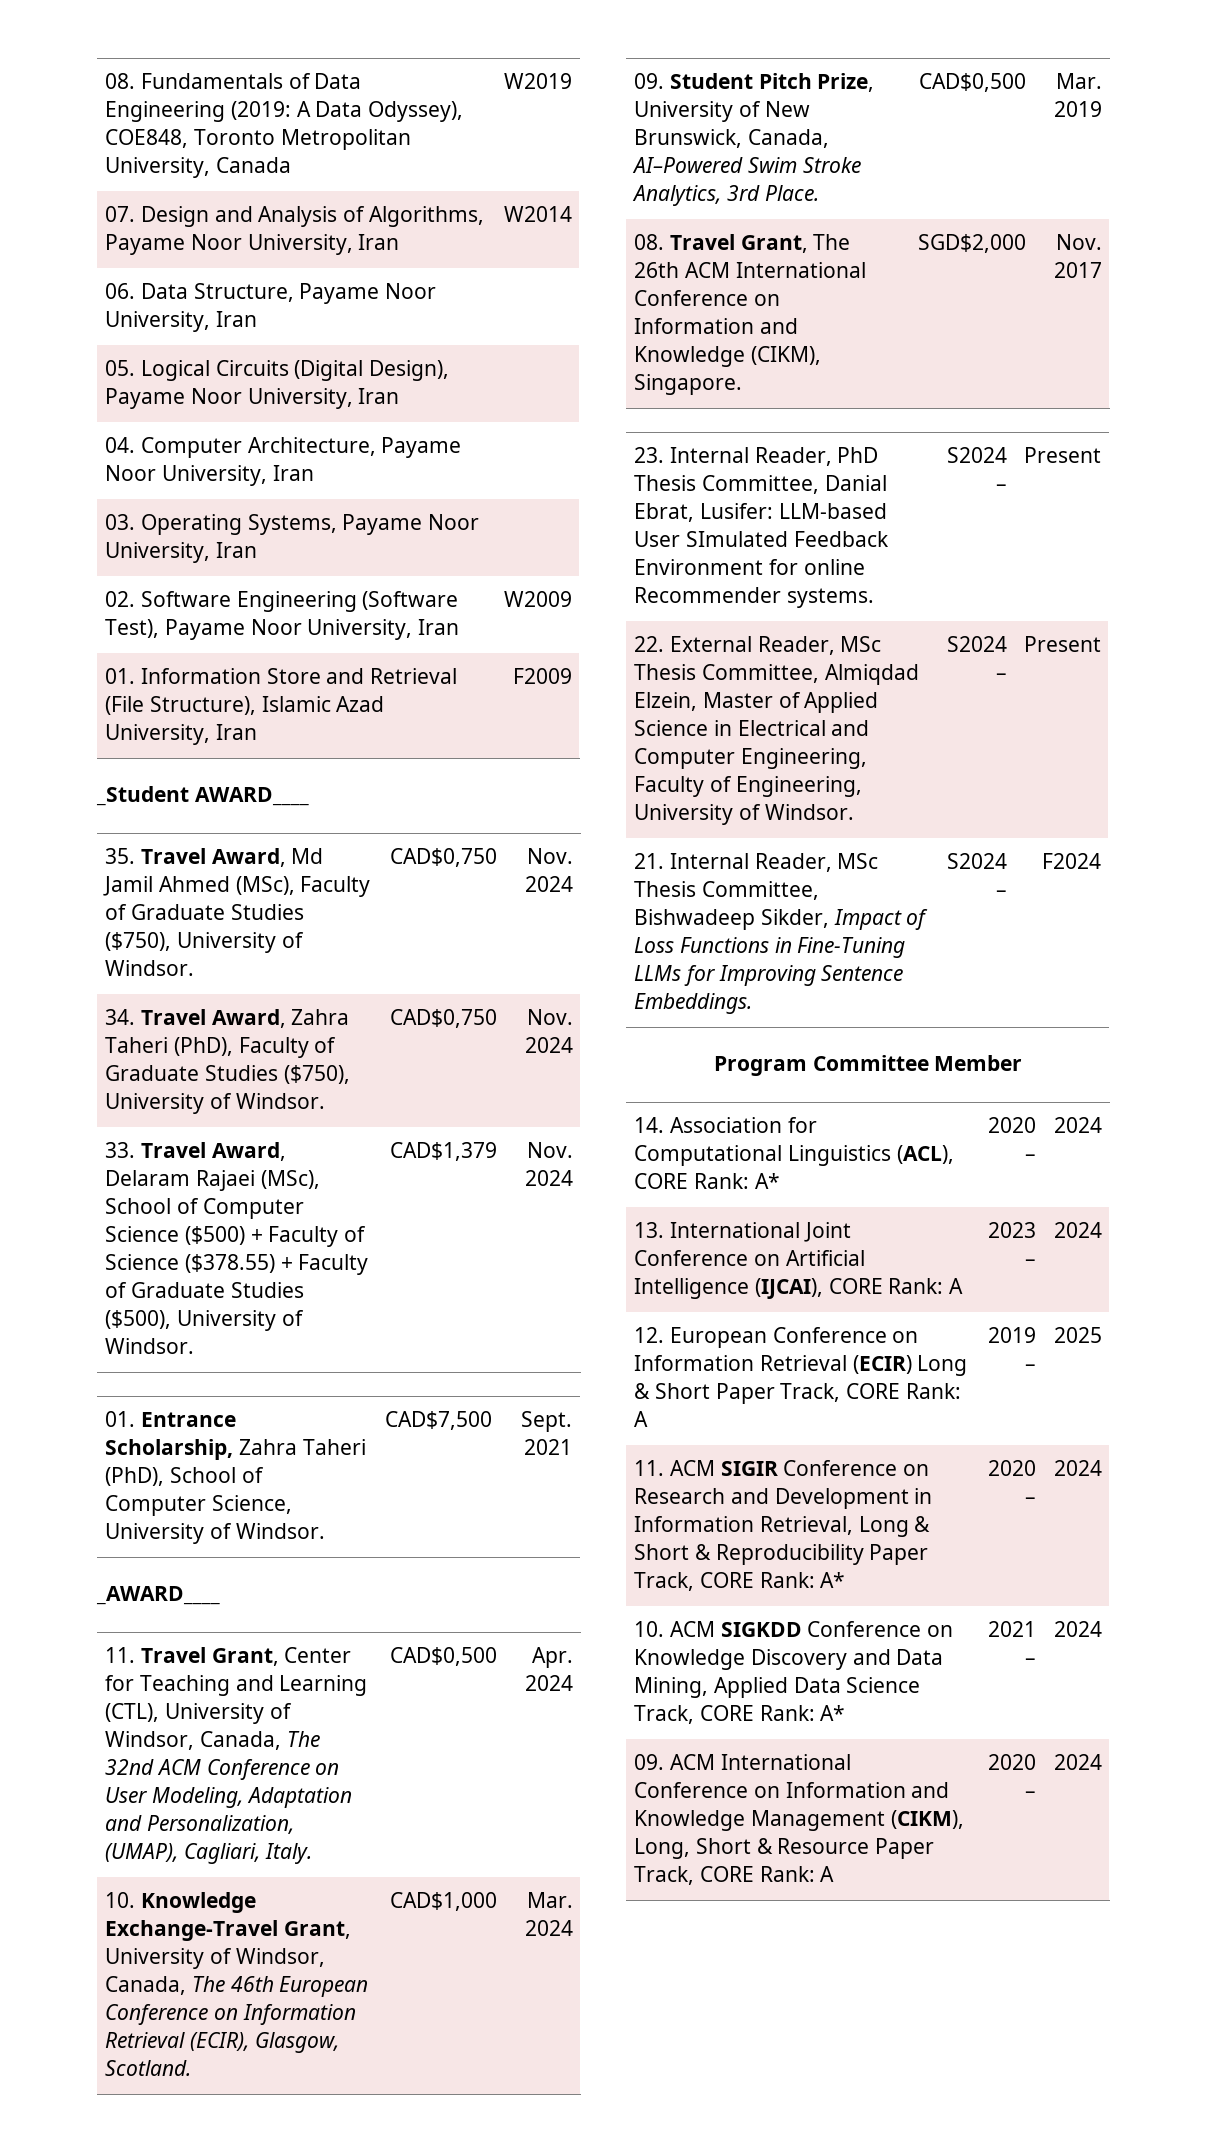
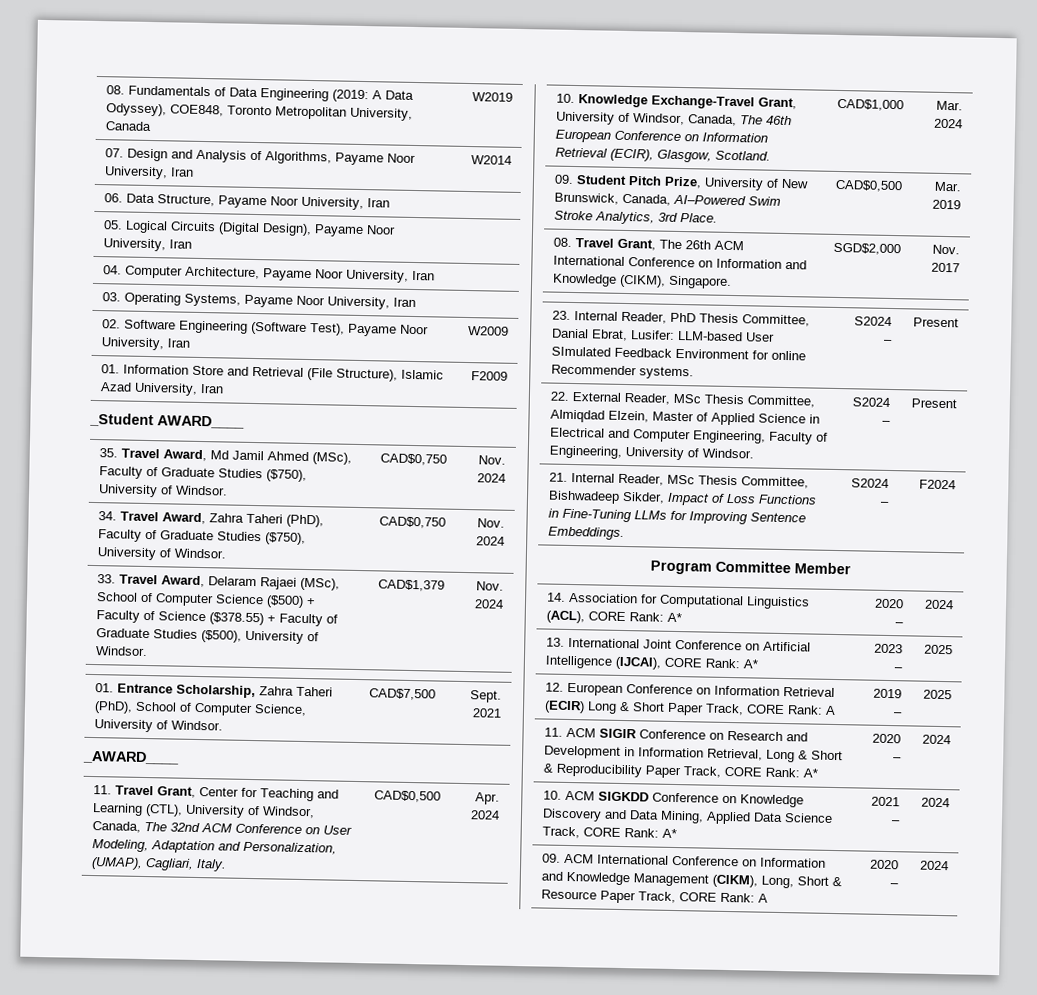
- 13. International Joint Conference on Artificial Intelligence (IJCAI), CORE Rank: A | 2023 – | 2024
+ 13. International Joint Conference on Artificial Intelligence (IJCAI), CORE Rank: A* | 2023 – | 2025

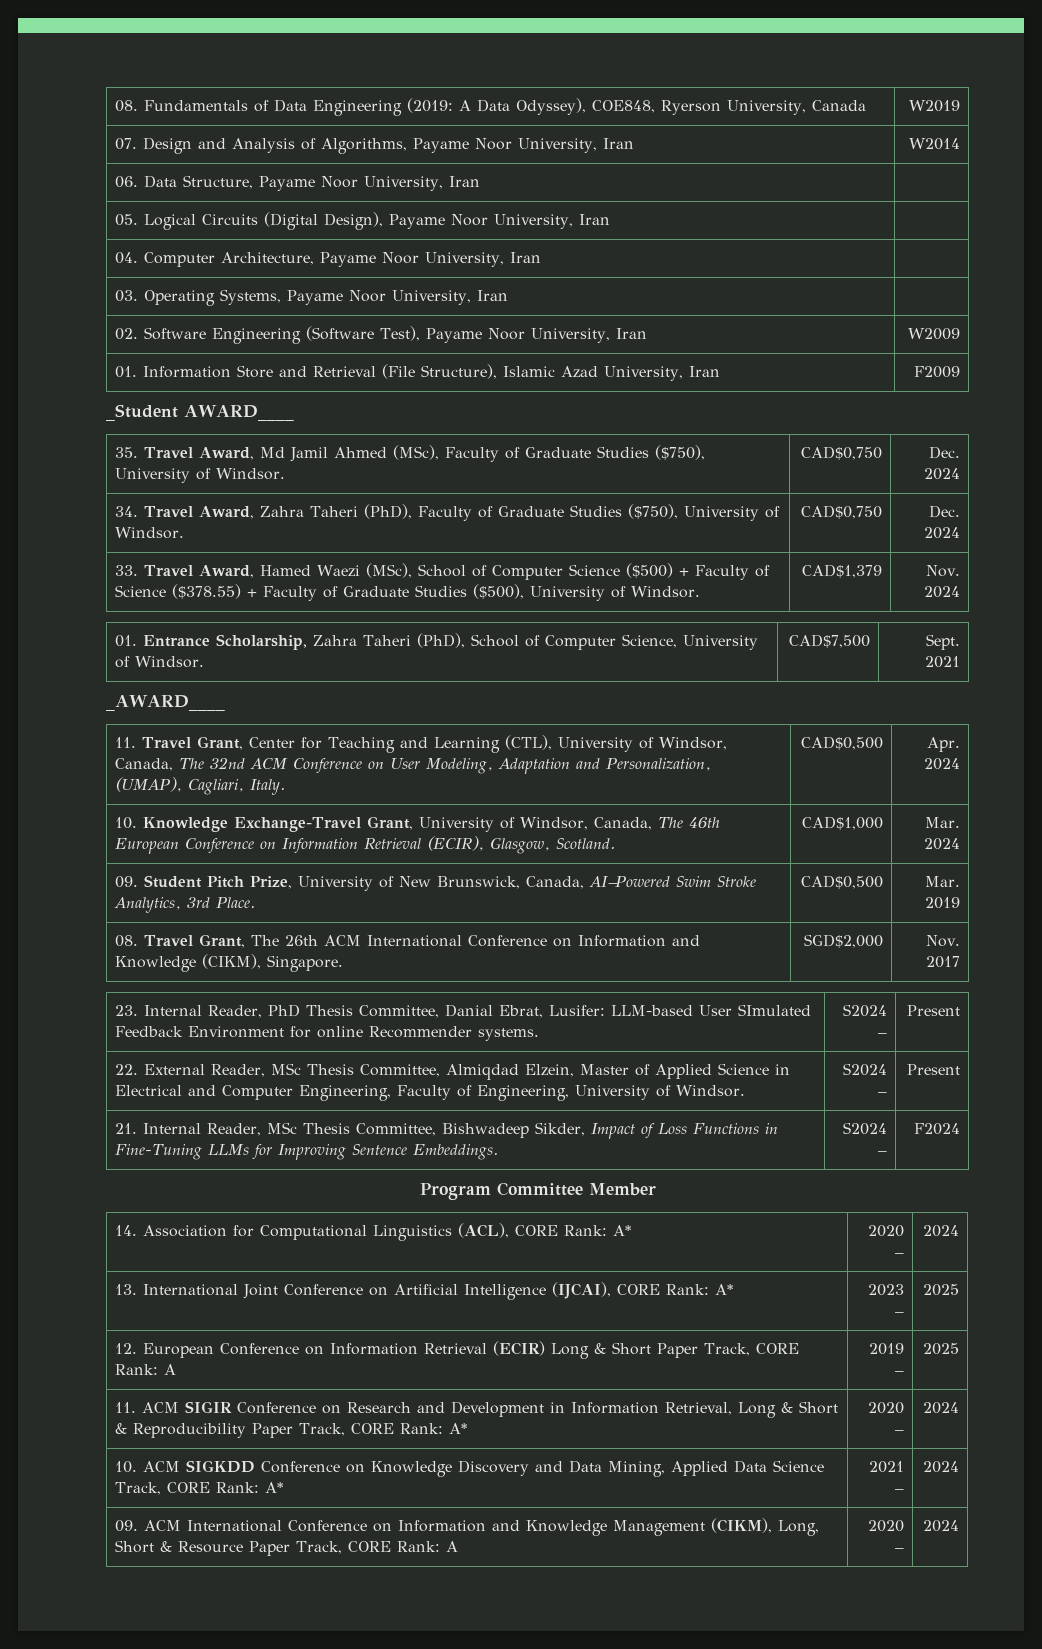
- 08. Fundamentals of Data Engineering (2019: A Data Odyssey), COE848, Toronto Metropolitan University, Canada | W2019
+ 08. Fundamentals of Data Engineering (2019: A Data Odyssey), COE848, Ryerson University, Canada | W2019
- 35. Travel Award, Md Jamil Ahmed (MSc), Faculty of Graduate Studies ($750), University of Windsor. | CAD$0,750 | Nov. 2024
+ 35. Travel Award, Md Jamil Ahmed (MSc), Faculty of Graduate Studies ($750), University of Windsor. | CAD$0,750 | Dec. 2024
- 34. Travel Award, Zahra Taheri (PhD), Faculty of Graduate Studies ($750), University of Windsor. | CAD$0,750 | Nov. 2024
+ 34. Travel Award, Zahra Taheri (PhD), Faculty of Graduate Studies ($750), University of Windsor. | CAD$0,750 | Dec. 2024
- 33. Travel Award, Delaram Rajaei (MSc), School of Computer Science ($500) + Faculty of Science ($378.55) + Faculty of Graduate Studies ($500), University of Windsor. | CAD$1,379 | Nov. 2024
+ 33. Travel Award, Hamed Waezi (MSc), School of Computer Science ($500) + Faculty of Science ($378.55) + Faculty of Graduate Studies ($500), University of Windsor. | CAD$1,379 | Nov. 2024

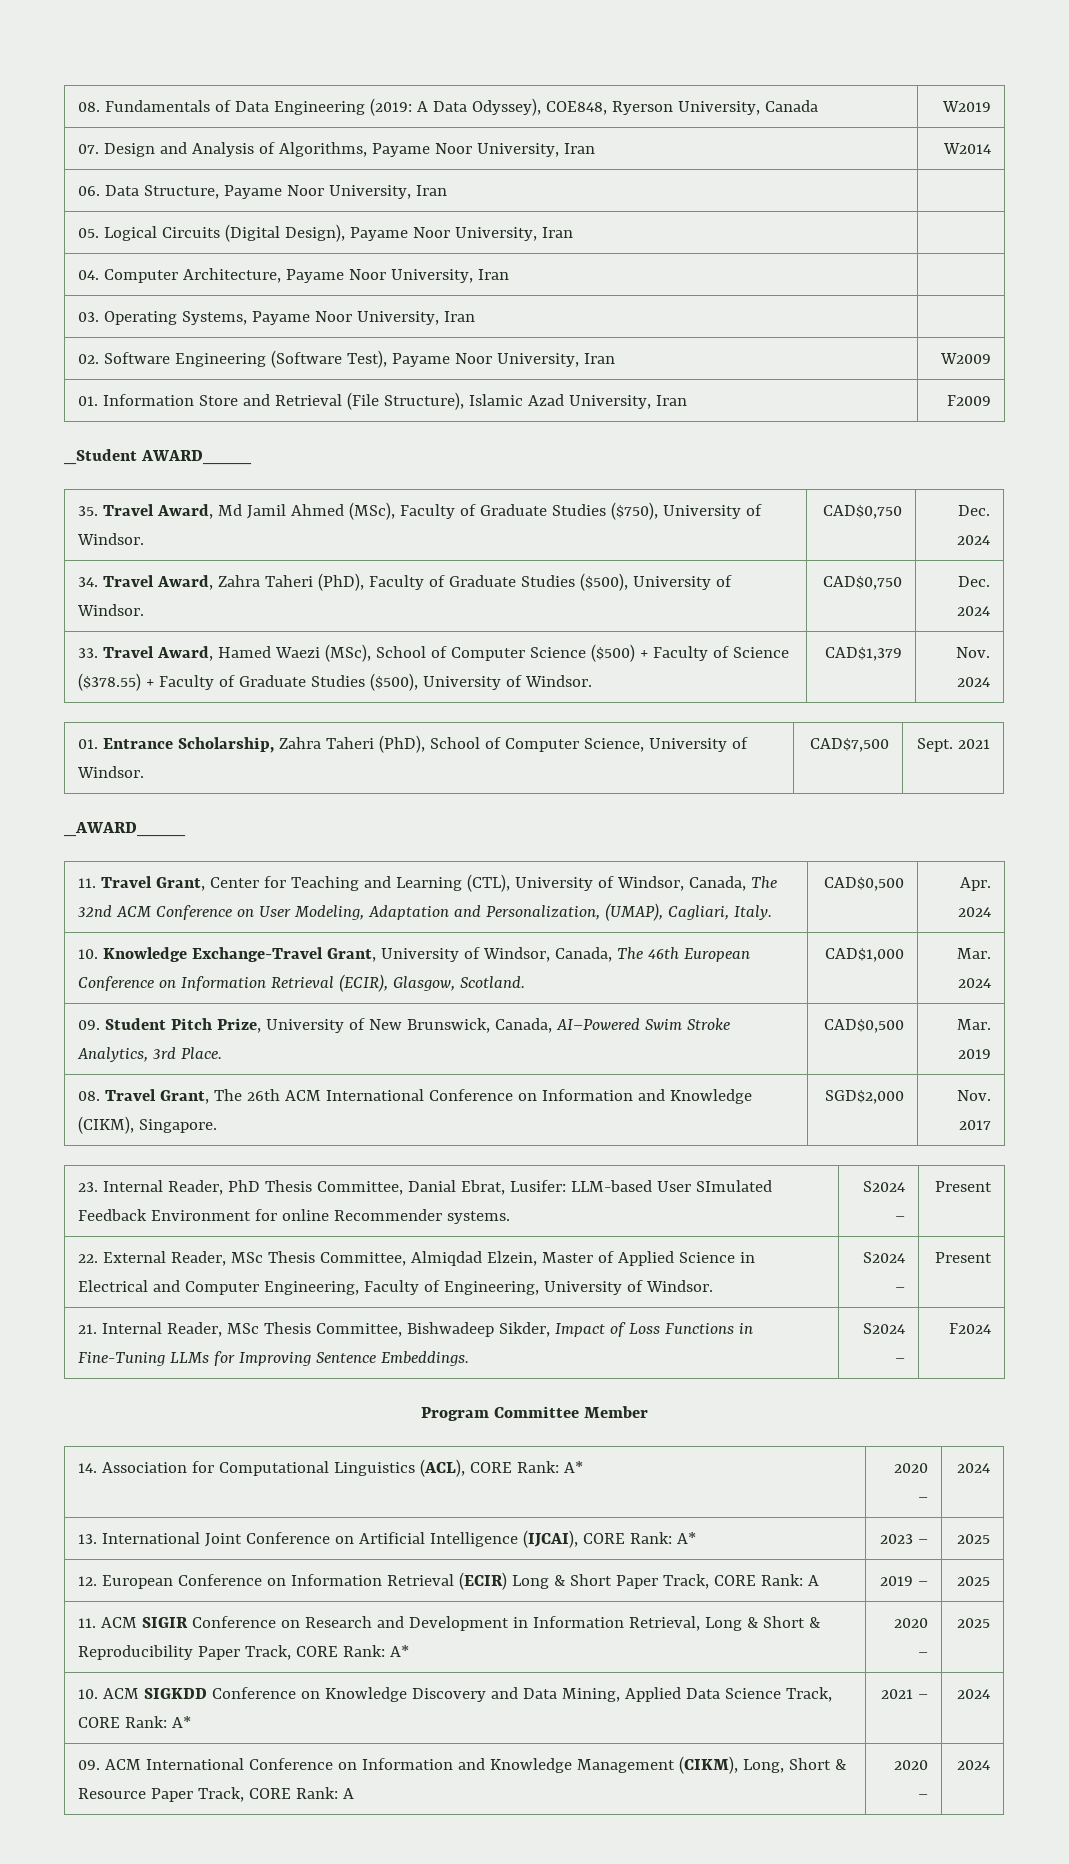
- 34. Travel Award, Zahra Taheri (PhD), Faculty of Graduate Studies ($750), University of Windsor. | CAD$0,750 | Dec. 2024
+ 34. Travel Award, Zahra Taheri (PhD), Faculty of Graduate Studies ($500), University of Windsor. | CAD$0,750 | Dec. 2024
- 11. ACM SIGIR Conference on Research and Development in Information Retrieval, Long & Short & Reproducibility Paper Track, CORE Rank: A* | 2020 – | 2024
+ 11. ACM SIGIR Conference on Research and Development in Information Retrieval, Long & Short & Reproducibility Paper Track, CORE Rank: A* | 2020 – | 2025

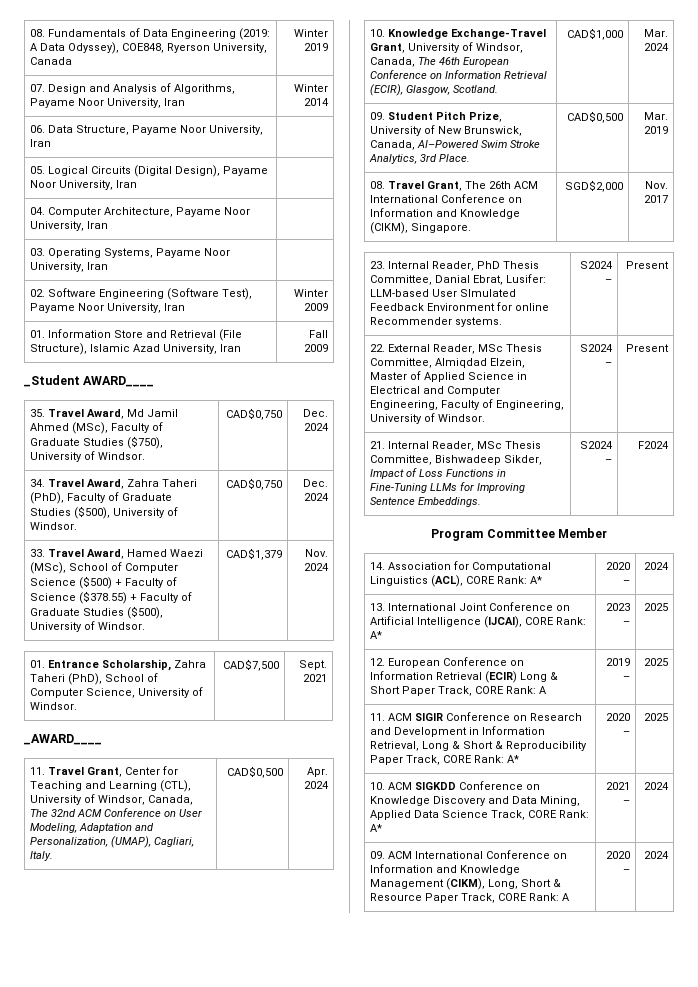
- 08. Fundamentals of Data Engineering (2019: A Data Odyssey), COE848, Ryerson University, Canada | W2019
+ 08. Fundamentals of Data Engineering (2019: A Data Odyssey), COE848, Ryerson University, Canada | Winter 2019
- 07. Design and Analysis of Algorithms, Payame Noor University, Iran | W2014
+ 07. Design and Analysis of Algorithms, Payame Noor University, Iran | Winter 2014
- 02. Software Engineering (Software Test), Payame Noor University, Iran | W2009
+ 02. Software Engineering (Software Test), Payame Noor University, Iran | Winter 2009
- 01. Information Store and Retrieval (File Structure), Islamic Azad University, Iran | F2009
+ 01. Information Store and Retrieval (File Structure), Islamic Azad University, Iran | Fall 2009

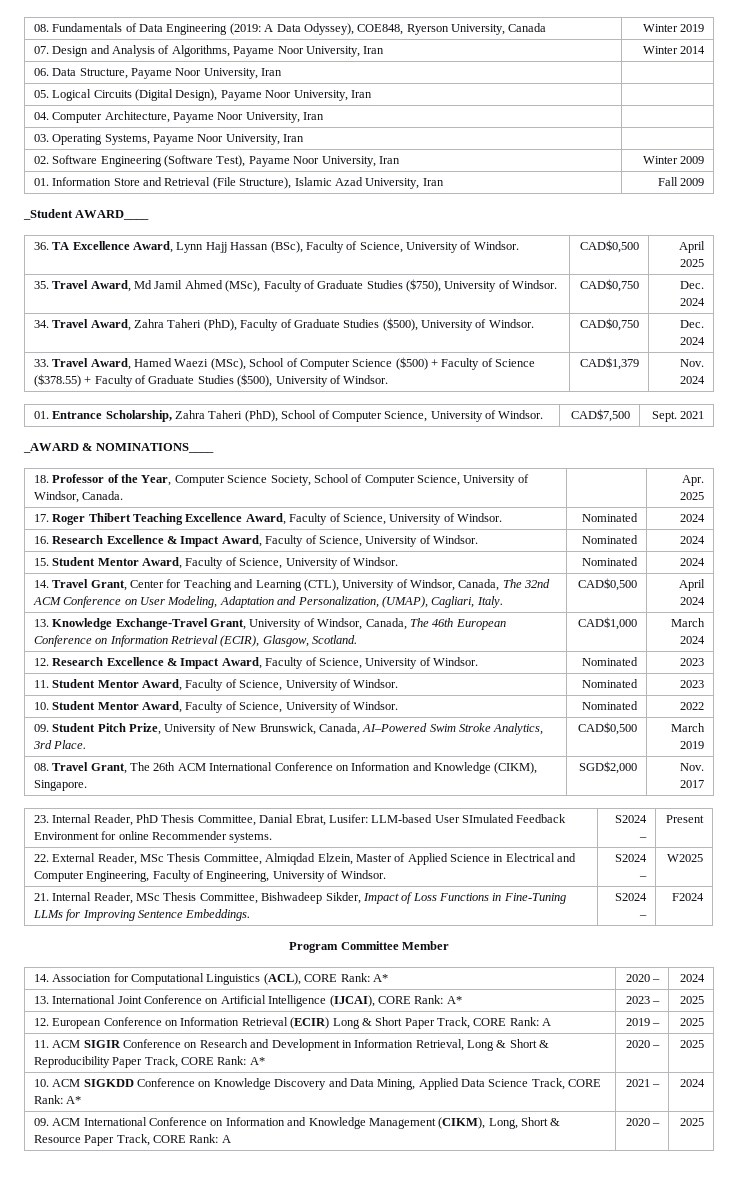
+ 36. TA Excellence Award, Lynn Hajj Hassan (BSc), Faculty of Science, University of Windsor. | CAD$0,500 | April 2025
- _AWARD____
- 11. Travel Grant, Center for Teaching and Learning (CTL), University of Windsor, Canada, The 32nd ACM Conference on User Modeling, Adaptation and Personalization, (UMAP), Cagliari, Italy. | CAD$0,500 | Apr. 2024
- 10. Knowledge Exchange-Travel Grant, University of Windsor, Canada, The 46th European Conference on Information Retrieval (ECIR), Glasgow, Scotland. | CAD$1,000 | Mar. 2024
+ _AWARD & NOMINATIONS____
+ 18. Professor of the Year, Computer Science Society, School of Computer Science, University of Windsor, Canada. | | Apr. 2025
+ 17. Roger Thibert Teaching Excellence Award, Faculty of Science, University of Windsor. | Nominated | 2024
+ 16. Research Excellence & Impact Award, Faculty of Science, University of Windsor. | Nominated | 2024
+ 15. Student Mentor Award, Faculty of Science, University of Windsor. | Nominated | 2024
+ 14. Travel Grant, Center for Teaching and Learning (CTL), University of Windsor, Canada, The 32nd ACM Conference on User Modeling, Adaptation and Personalization, (UMAP), Cagliari, Italy. | CAD$0,500 | April 2024
+ 13. Knowledge Exchange-Travel Grant, University of Windsor, Canada, The 46th European Conference on Information Retrieval (ECIR), Glasgow, Scotland. | CAD$1,000 | March 2024
+ 12. Research Excellence & Impact Award, Faculty of Science, University of Windsor. | Nominated | 2023
+ 11. Student Mentor Award, Faculty of Science, University of Windsor. | Nominated | 2023
+ 10. Student Mentor Award, Faculty of Science, University of Windsor. | Nominated | 2022
- 09. Student Pitch Prize, University of New Brunswick, Canada, AI–Powered Swim Stroke Analytics, 3rd Place. | CAD$0,500 | Mar. 2019
+ 09. Student Pitch Prize, University of New Brunswick, Canada, AI–Powered Swim Stroke Analytics, 3rd Place. | CAD$0,500 | March 2019
- 22. External Reader, MSc Thesis Committee, Almiqdad Elzein, Master of Applied Science in Electrical and Computer Engineering, Faculty of Engineering, University of Windsor. | S2024 – | Present
+ 22. External Reader, MSc Thesis Committee, Almiqdad Elzein, Master of Applied Science in Electrical and Computer Engineering, Faculty of Engineering, University of Windsor. | S2024 – | W2025
- 09. ACM International Conference on Information and Knowledge Management (CIKM), Long, Short & Resource Paper Track, CORE Rank: A | 2020 – | 2024
+ 09. ACM International Conference on Information and Knowledge Management (CIKM), Long, Short & Resource Paper Track, CORE Rank: A | 2020 – | 2025

